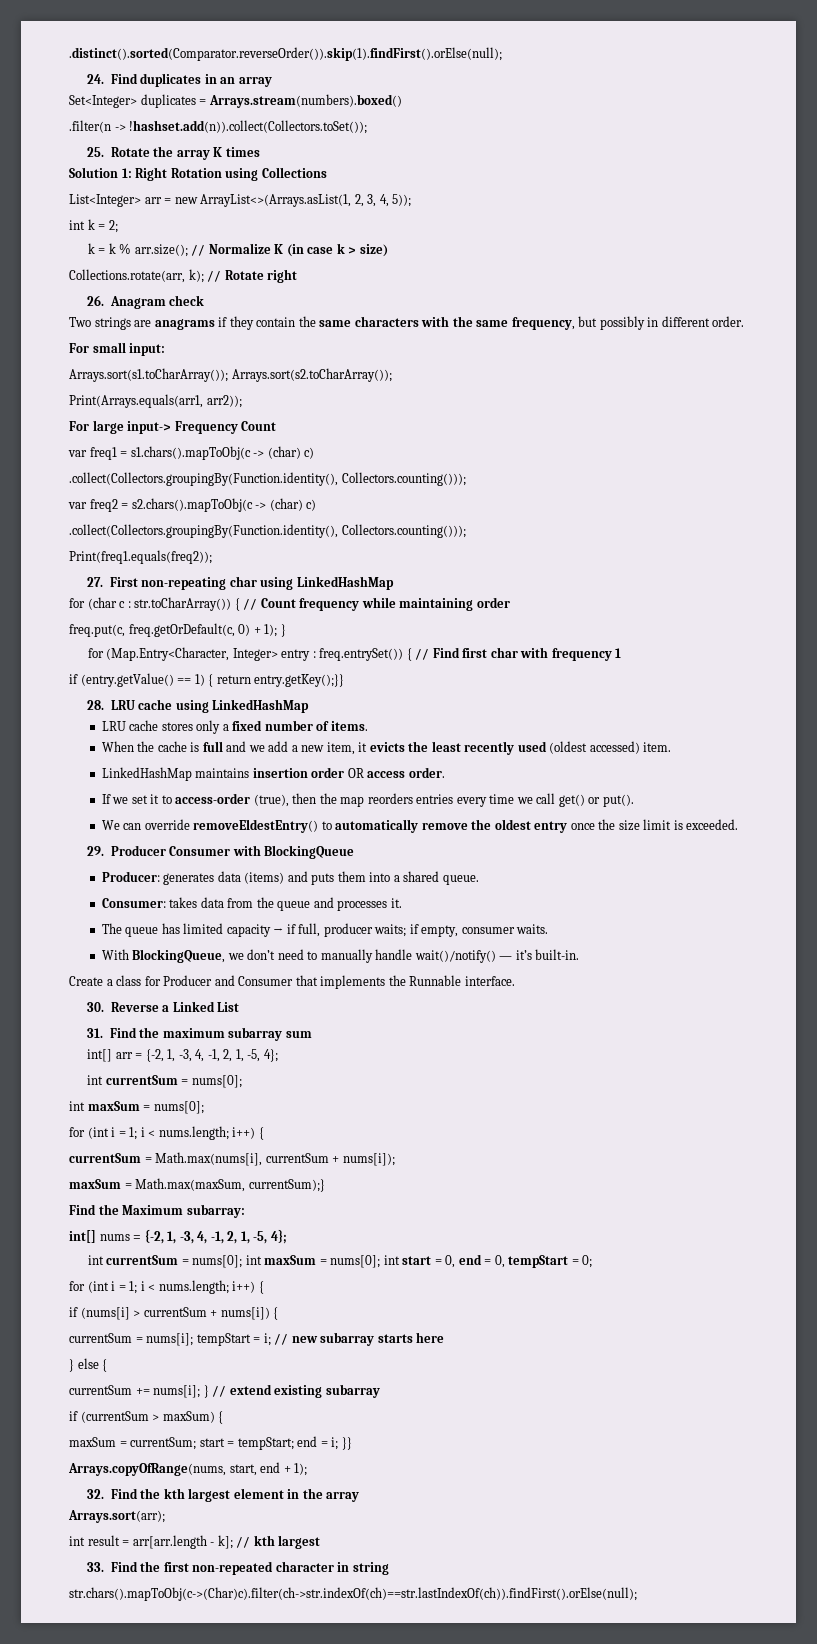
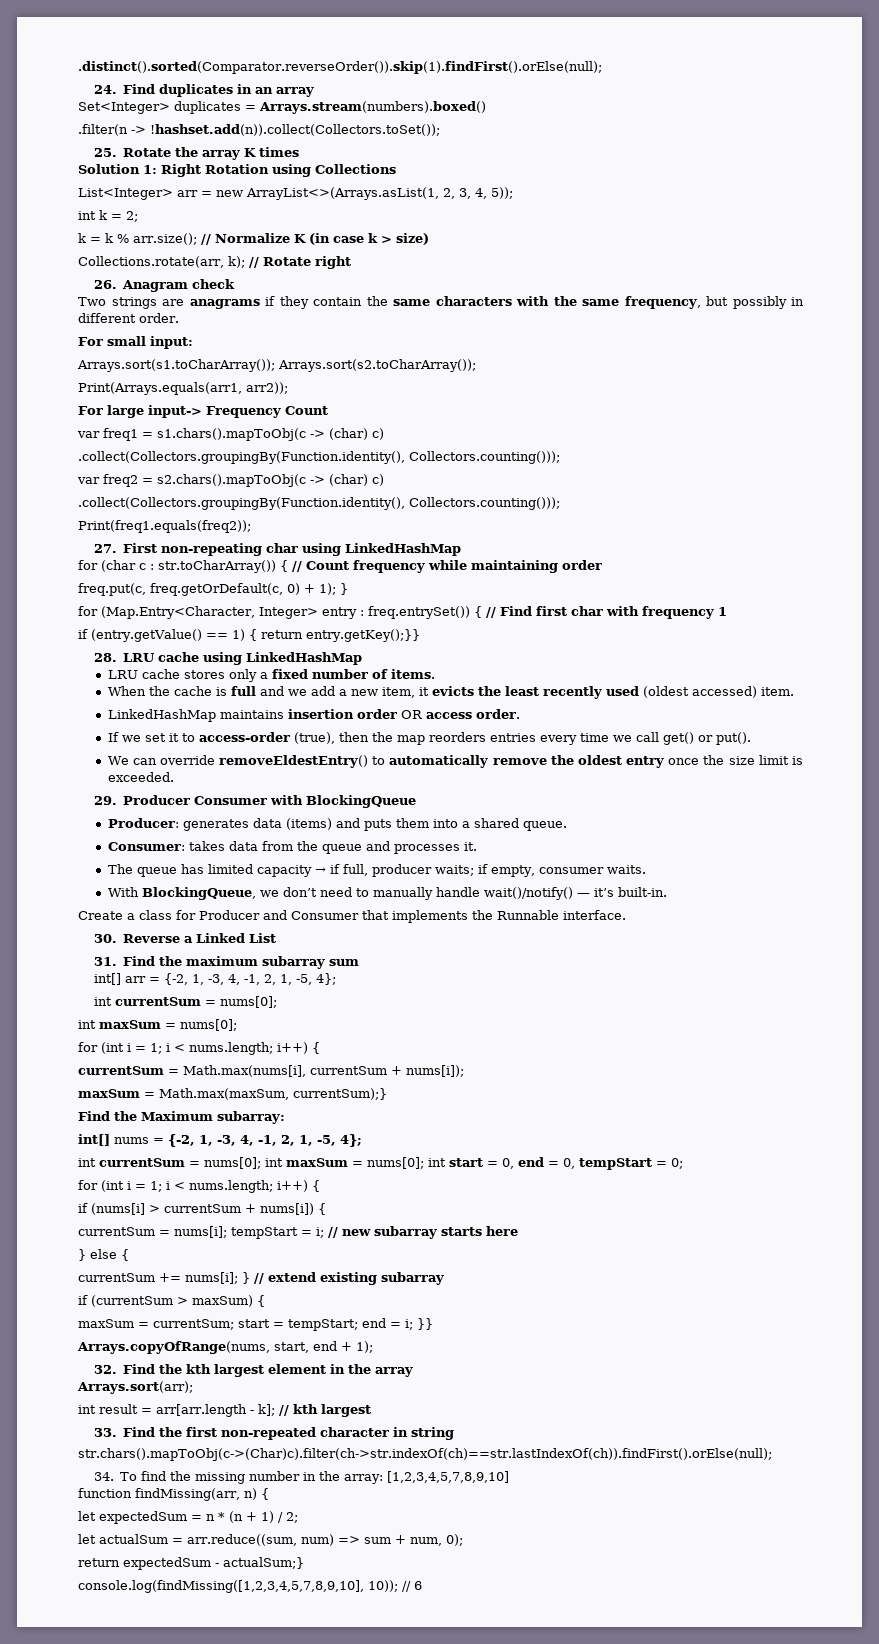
+ 34. To find the missing number in the array: [1,2,3,4,5,7,8,9,10]
+ function findMissing(arr, n) {
+ let expectedSum = n * (n + 1) / 2;
+ let actualSum = arr.reduce((sum, num) => sum + num, 0);
+ return expectedSum - actualSum;}
+ console.log(findMissing([1,2,3,4,5,7,8,9,10], 10)); // 6

